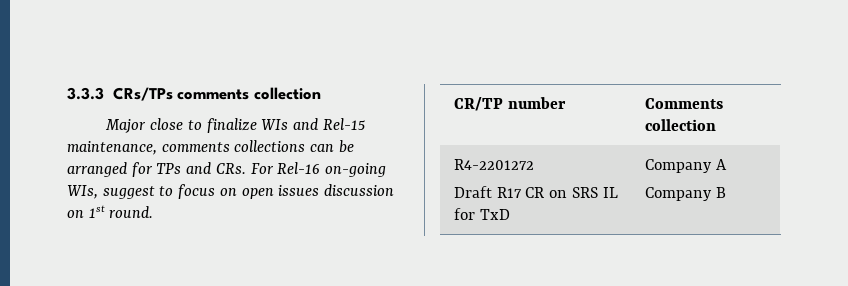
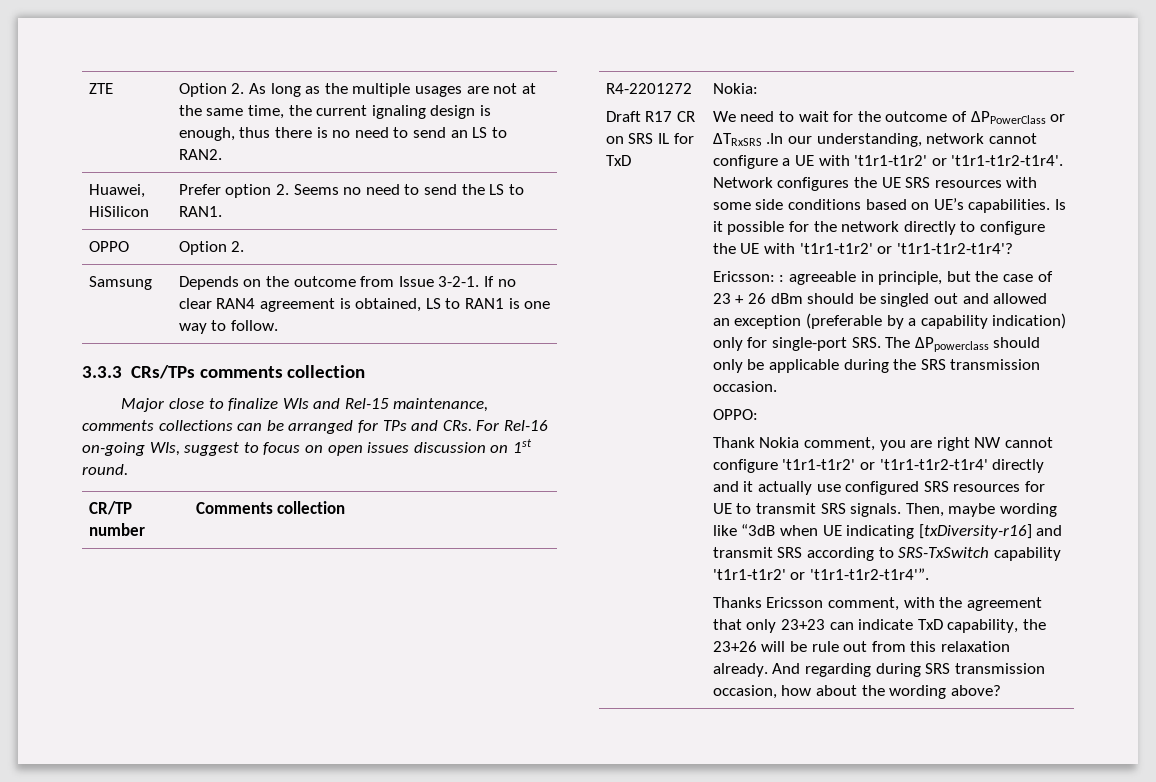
+ ZTE | Option 2. As long as the multiple usages are not at the same time, the current ignaling design is enough, thus there is no need to send an LS to RAN2.
+ Huawei, HiSilicon | Prefer option 2. Seems no need to send the LS to RAN1.
+ OPPO | Option 2.
+ Samsung | Depends on the outcome from Issue 3-2-1. If no clear RAN4 agreement is obtained, LS to RAN1 is one way to follow.
- Company A
- Company B
+ Nokia:
+ We need to wait for the outcome of ∆PPowerClass or ∆TRxSRS .In our understanding, network cannot configure a UE with 't1r1-t1r2' or 't1r1-t1r2-t1r4'. Network configures the UE SRS resources with some side conditions based on UE’s capabilities. Is it possible for the network directly to configure the UE with 't1r1-t1r2' or 't1r1-t1r2-t1r4'?
+ Ericsson: : agreeable in principle, but the case of 23 + 26 dBm should be singled out and allowed an exception (preferable by a capability indication) only for single-port SRS. The ΔPpowerclass should only be applicable during the SRS transmission occasion.
+ OPPO:
+ Thank Nokia comment, you are right NW cannot configure 't1r1-t1r2' or 't1r1-t1r2-t1r4' directly and it actually use configured SRS resources for UE to transmit SRS signals. Then, maybe wording like “3dB when UE indicating [txDiversity-r16] and transmit SRS according to SRS-TxSwitch capability 't1r1-t1r2' or 't1r1-t1r2-t1r4'”.
+ Thanks Ericsson comment, with the agreement that only 23+23 can indicate TxD capability, the 23+26 will be rule out from this relaxation already. And regarding during SRS transmission occasion, how about the wording above?

